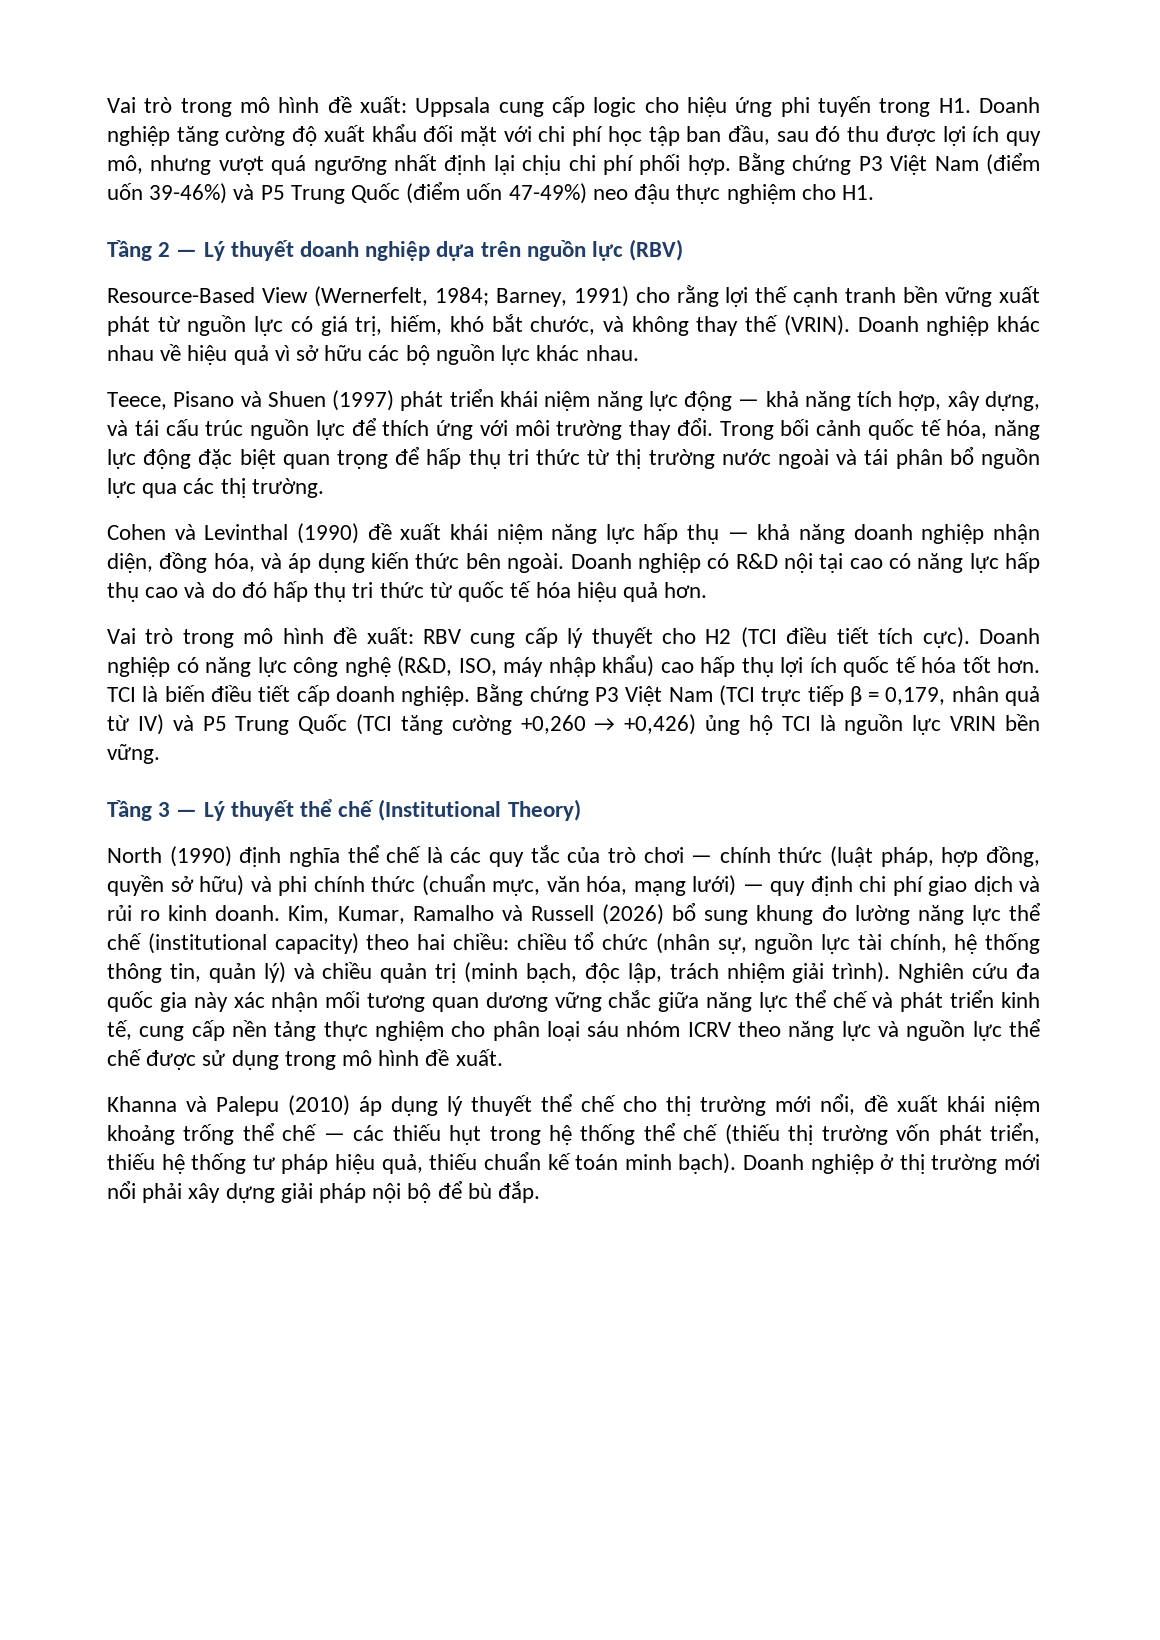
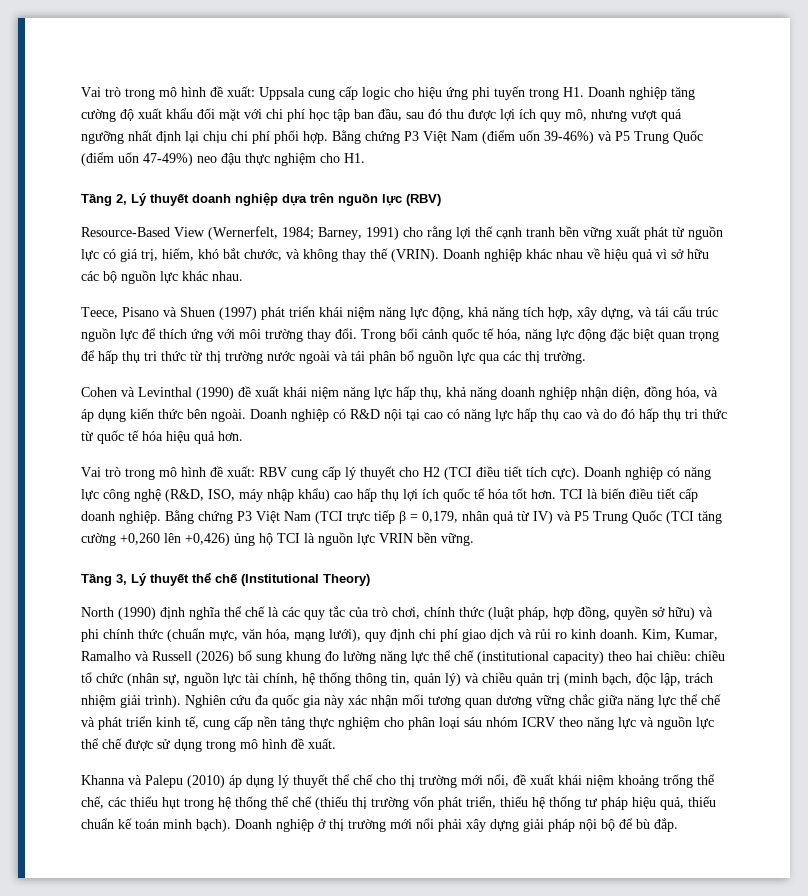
- Tầng 2 — Lý thuyết doanh nghiệp dựa trên nguồn lực (RBV)
+ Tầng 2, Lý thuyết doanh nghiệp dựa trên nguồn lực (RBV)
- Teece, Pisano và Shuen (1997) phát triển khái niệm năng lực động — khả năng tích hợp, xây dựng, và tái cấu trúc nguồn lực để thích ứng với môi trường thay đổi.
+ Teece, Pisano và Shuen (1997) phát triển khái niệm năng lực động, khả năng tích hợp, xây dựng, và tái cấu trúc nguồn lực để thích ứng với môi trường thay đổi.
- Cohen và Levinthal (1990) đề xuất khái niệm năng lực hấp thụ — khả năng doanh nghiệp nhận diện, đồng hóa, và áp dụng kiến thức bên ngoài.
+ Cohen và Levinthal (1990) đề xuất khái niệm năng lực hấp thụ, khả năng doanh nghiệp nhận diện, đồng hóa, và áp dụng kiến thức bên ngoài.
- Bằng chứng P3 Việt Nam (TCI trực tiếp β = 0,179, nhân quả từ IV) và P5 Trung Quốc (TCI tăng cường +0,260 → +0,426) ủng hộ TCI là nguồn lực VRIN bền vững.
+ Bằng chứng P3 Việt Nam (TCI trực tiếp β = 0,179, nhân quả từ IV) và P5 Trung Quốc (TCI tăng cường +0,260 lên +0,426) ủng hộ TCI là nguồn lực VRIN bền vững.
- Tầng 3 — Lý thuyết thể chế (Institutional Theory)
+ Tầng 3, Lý thuyết thể chế (Institutional Theory)
- North (1990) định nghĩa thể chế là các quy tắc của trò chơi — chính thức (luật pháp, hợp đồng, quyền sở hữu) và phi chính thức (chuẩn mực, văn hóa, mạng lưới) — quy định chi phí giao dịch và rủi ro kinh doanh.
+ North (1990) định nghĩa thể chế là các quy tắc của trò chơi, chính thức (luật pháp, hợp đồng, quyền sở hữu) và phi chính thức (chuẩn mực, văn hóa, mạng lưới), quy định chi phí giao dịch và rủi ro kinh doanh.
- Khanna và Palepu (2010) áp dụng lý thuyết thể chế cho thị trường mới nổi, đề xuất khái niệm khoảng trống thể chế — các thiếu hụt trong hệ thống thể chế (thiếu thị trường vốn phát triển, thiếu hệ thống tư pháp hiệu quả, thiếu chuẩn kế toán minh bạch).
+ Khanna và Palepu (2010) áp dụng lý thuyết thể chế cho thị trường mới nổi, đề xuất khái niệm khoảng trống thể chế, các thiếu hụt trong hệ thống thể chế (thiếu thị trường vốn phát triển, thiếu hệ thống tư pháp hiệu quả, thiếu chuẩn kế toán minh bạch).

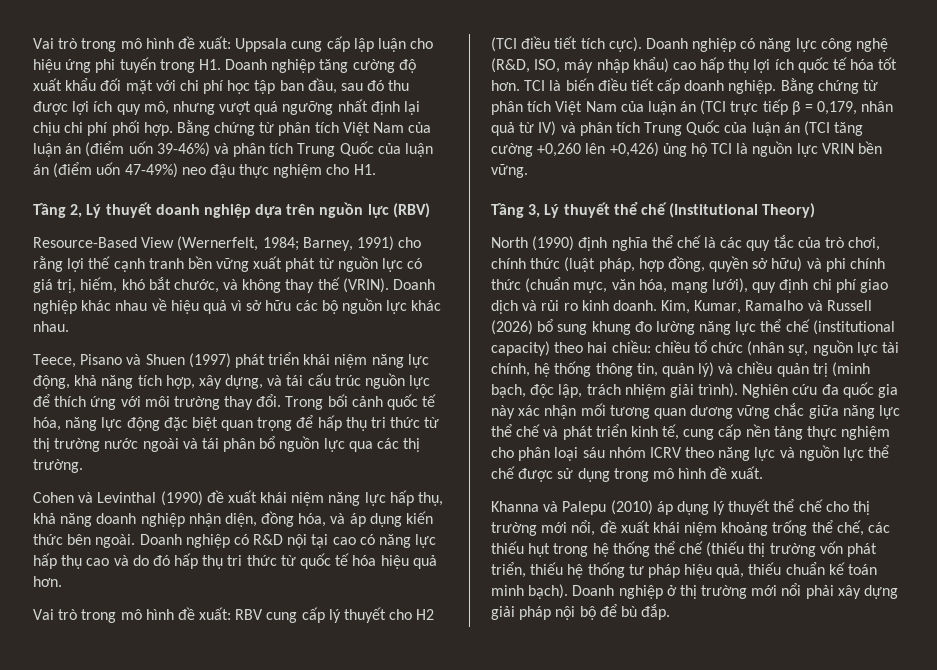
- Vai trò trong mô hình đề xuất: Uppsala cung cấp logic cho hiệu ứng phi tuyến trong H1. Doanh nghiệp tăng cường độ xuất khẩu đối mặt với chi phí học tập ban đầu, sau đó thu được lợi ích quy mô, nhưng vượt quá ngưỡng nhất định lại chịu chi phí phối hợp.
+ Vai trò trong mô hình đề xuất: Uppsala cung cấp lập luận cho hiệu ứng phi tuyến trong H1. Doanh nghiệp tăng cường độ xuất khẩu đối mặt với chi phí học tập ban đầu, sau đó thu được lợi ích quy mô, nhưng vượt quá ngưỡng nhất định lại chịu chi phí phối hợp.
- Bằng chứng P3 Việt Nam (điểm uốn 39-46%) và P5 Trung Quốc (điểm uốn 47-49%) neo đậu thực nghiệm cho H1.
+ Bằng chứng từ phân tích Việt Nam của luận án (điểm uốn 39-46%) và phân tích Trung Quốc của luận án (điểm uốn 47-49%) neo đậu thực nghiệm cho H1.
- Bằng chứng P3 Việt Nam (TCI trực tiếp β = 0,179, nhân quả từ IV) và P5 Trung Quốc (TCI tăng cường +0,260 lên +0,426) ủng hộ TCI là nguồn lực VRIN bền vững.
+ Bằng chứng từ phân tích Việt Nam của luận án (TCI trực tiếp β = 0,179, nhân quả từ IV) và phân tích Trung Quốc của luận án (TCI tăng cường +0,260 lên +0,426) ủng hộ TCI là nguồn lực VRIN bền vững.

